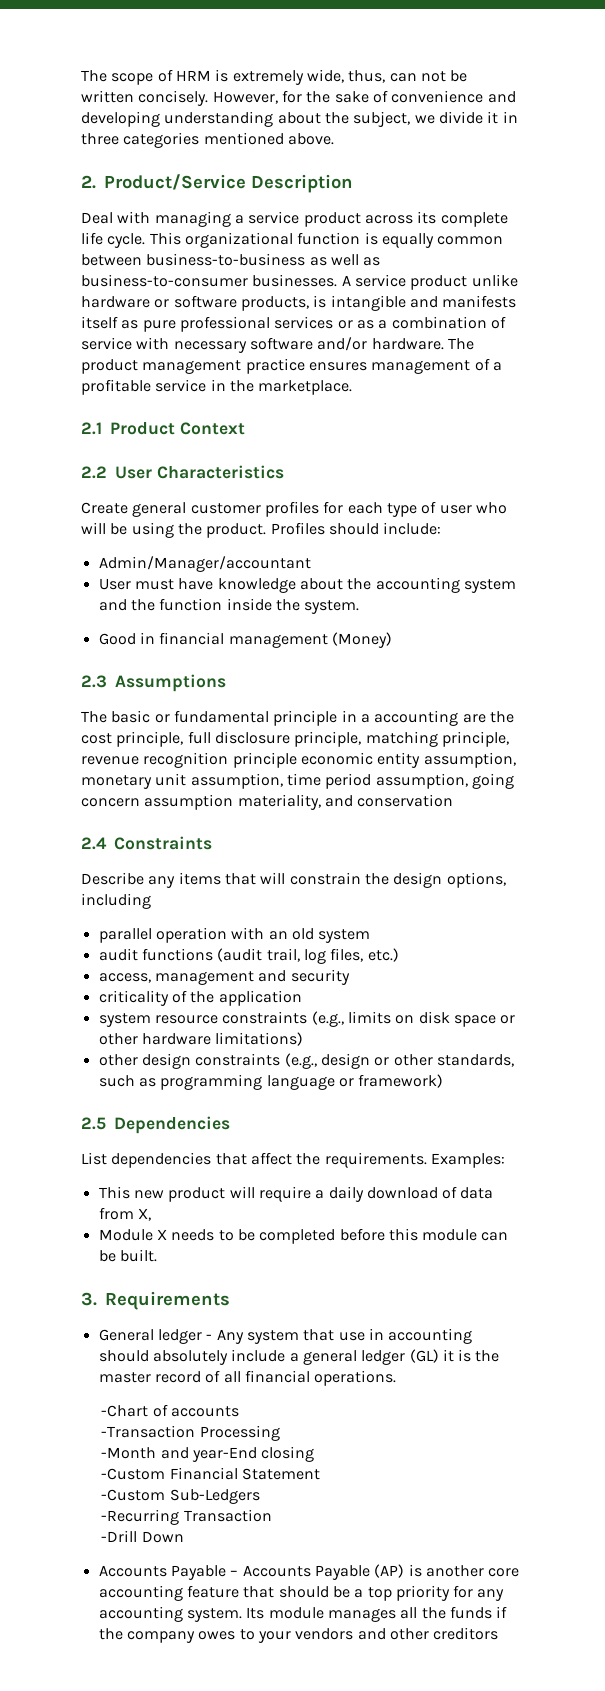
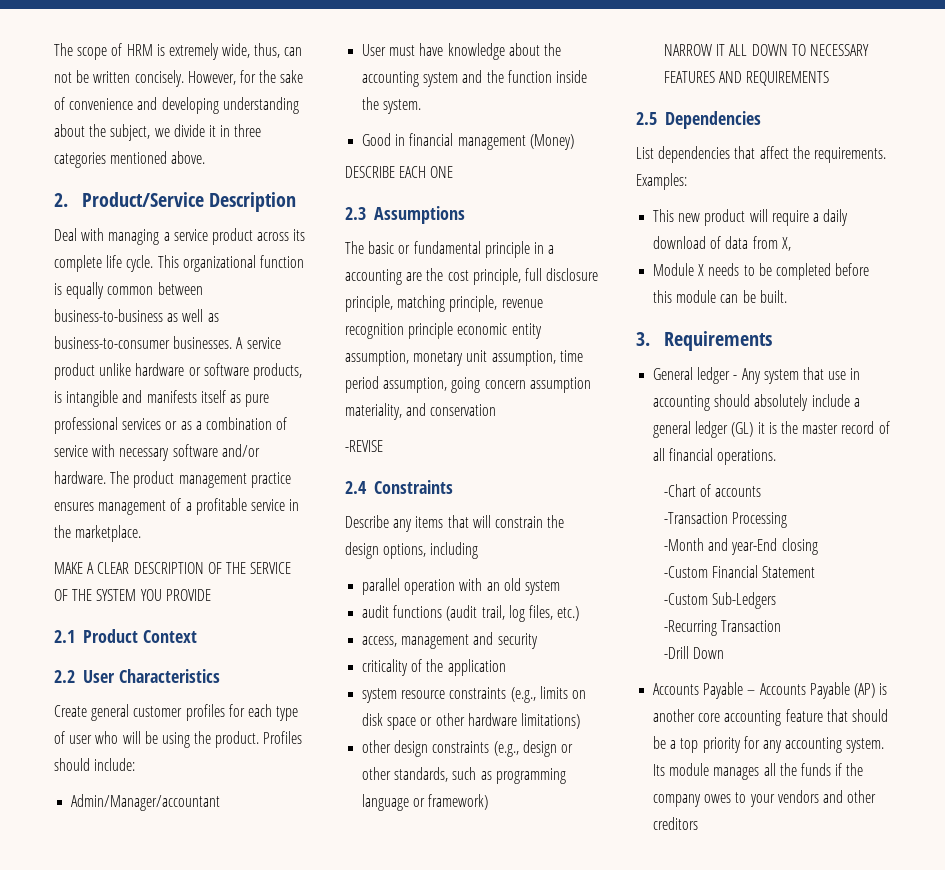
+ MAKE A CLEAR DESCRIPTION OF THE SERVICE OF THE SYSTEM YOU PROVIDE
+ DESCRIBE EACH ONE
+ -REVISE
+ NARROW IT ALL DOWN TO NECESSARY FEATURES AND REQUIREMENTS

